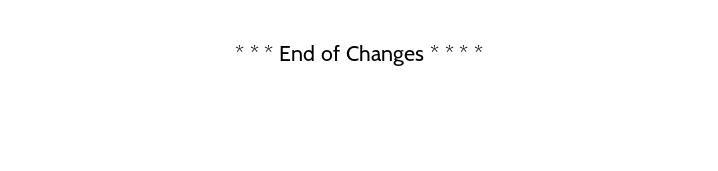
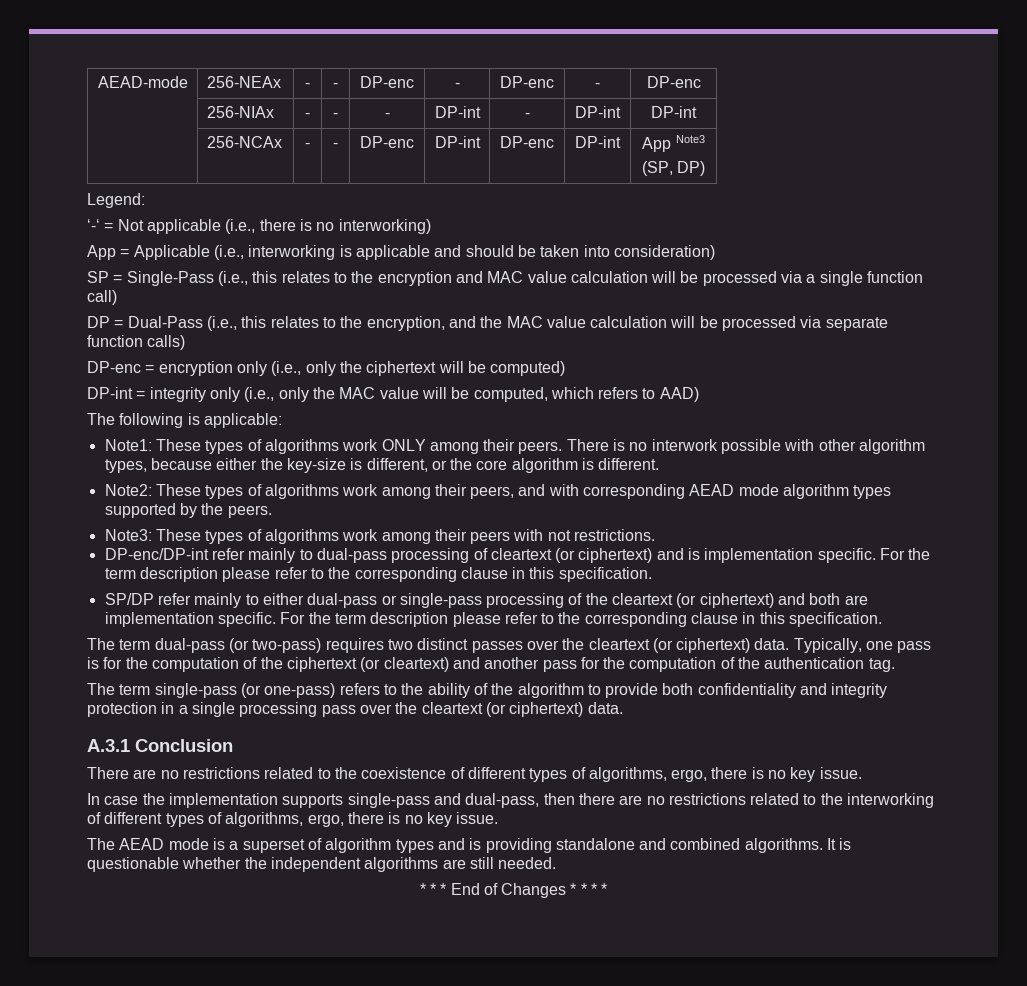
+ AEAD-mode | 256-NEAx | - | - | DP-enc | - | DP-enc | - | DP-enc
+ | 256-NIAx | - | - | - | DP-int | - | DP-int | DP-int
+ | 256-NCAx | - | - | DP-enc | DP-int | DP-enc | DP-int | App Note3
+ (SP, DP)
+ Legend:
+ ‘-‘ = Not applicable (i.e., there is no interworking)
+ App = Applicable (i.e., interworking is applicable and should be taken into consideration)
+ SP = Single-Pass (i.e., this relates to the encryption and MAC value calculation will be processed via a single function call)
+ DP = Dual-Pass (i.e., this relates to the encryption, and the MAC value calculation will be processed via separate function calls)
+ DP-enc = encryption only (i.e., only the ciphertext will be computed)
+ DP-int = integrity only (i.e., only the MAC value will be computed, which refers to AAD)
+ The following is applicable:
+ Note1: These types of algorithms work ONLY among their peers. There is no interwork possible with other algorithm types, because either the key-size is different, or the core algorithm is different.
+ Note2: These types of algorithms work among their peers, and with corresponding AEAD mode algorithm types supported by the peers.
+ Note3: These types of algorithms work among their peers with not restrictions.
+ DP-enc/DP-int refer mainly to dual-pass processing of cleartext (or ciphertext) and is implementation specific. For the term description please refer to the corresponding clause in this specification.
+ SP/DP refer mainly to either dual-pass or single-pass processing of the cleartext (or ciphertext) and both are implementation specific. For the term description please refer to the corresponding clause in this specification.
+ The term dual-pass (or two-pass) requires two distinct passes over the cleartext (or ciphertext) data. Typically, one pass is for the computation of the ciphertext (or cleartext) and another pass for the computation of the authentication tag.
+ The term single-pass (or one-pass) refers to the ability of the algorithm to provide both confidentiality and integrity protection in a single processing pass over the cleartext (or ciphertext) data.
+ A.3.1 Conclusion
+ There are no restrictions related to the coexistence of different types of algorithms, ergo, there is no key issue.
+ In case the implementation supports single-pass and dual-pass, then there are no restrictions related to the interworking of different types of algorithms, ergo, there is no key issue.
+ The AEAD mode is a superset of algorithm types and is providing standalone and combined algorithms. It is questionable whether the independent algorithms are still needed.

